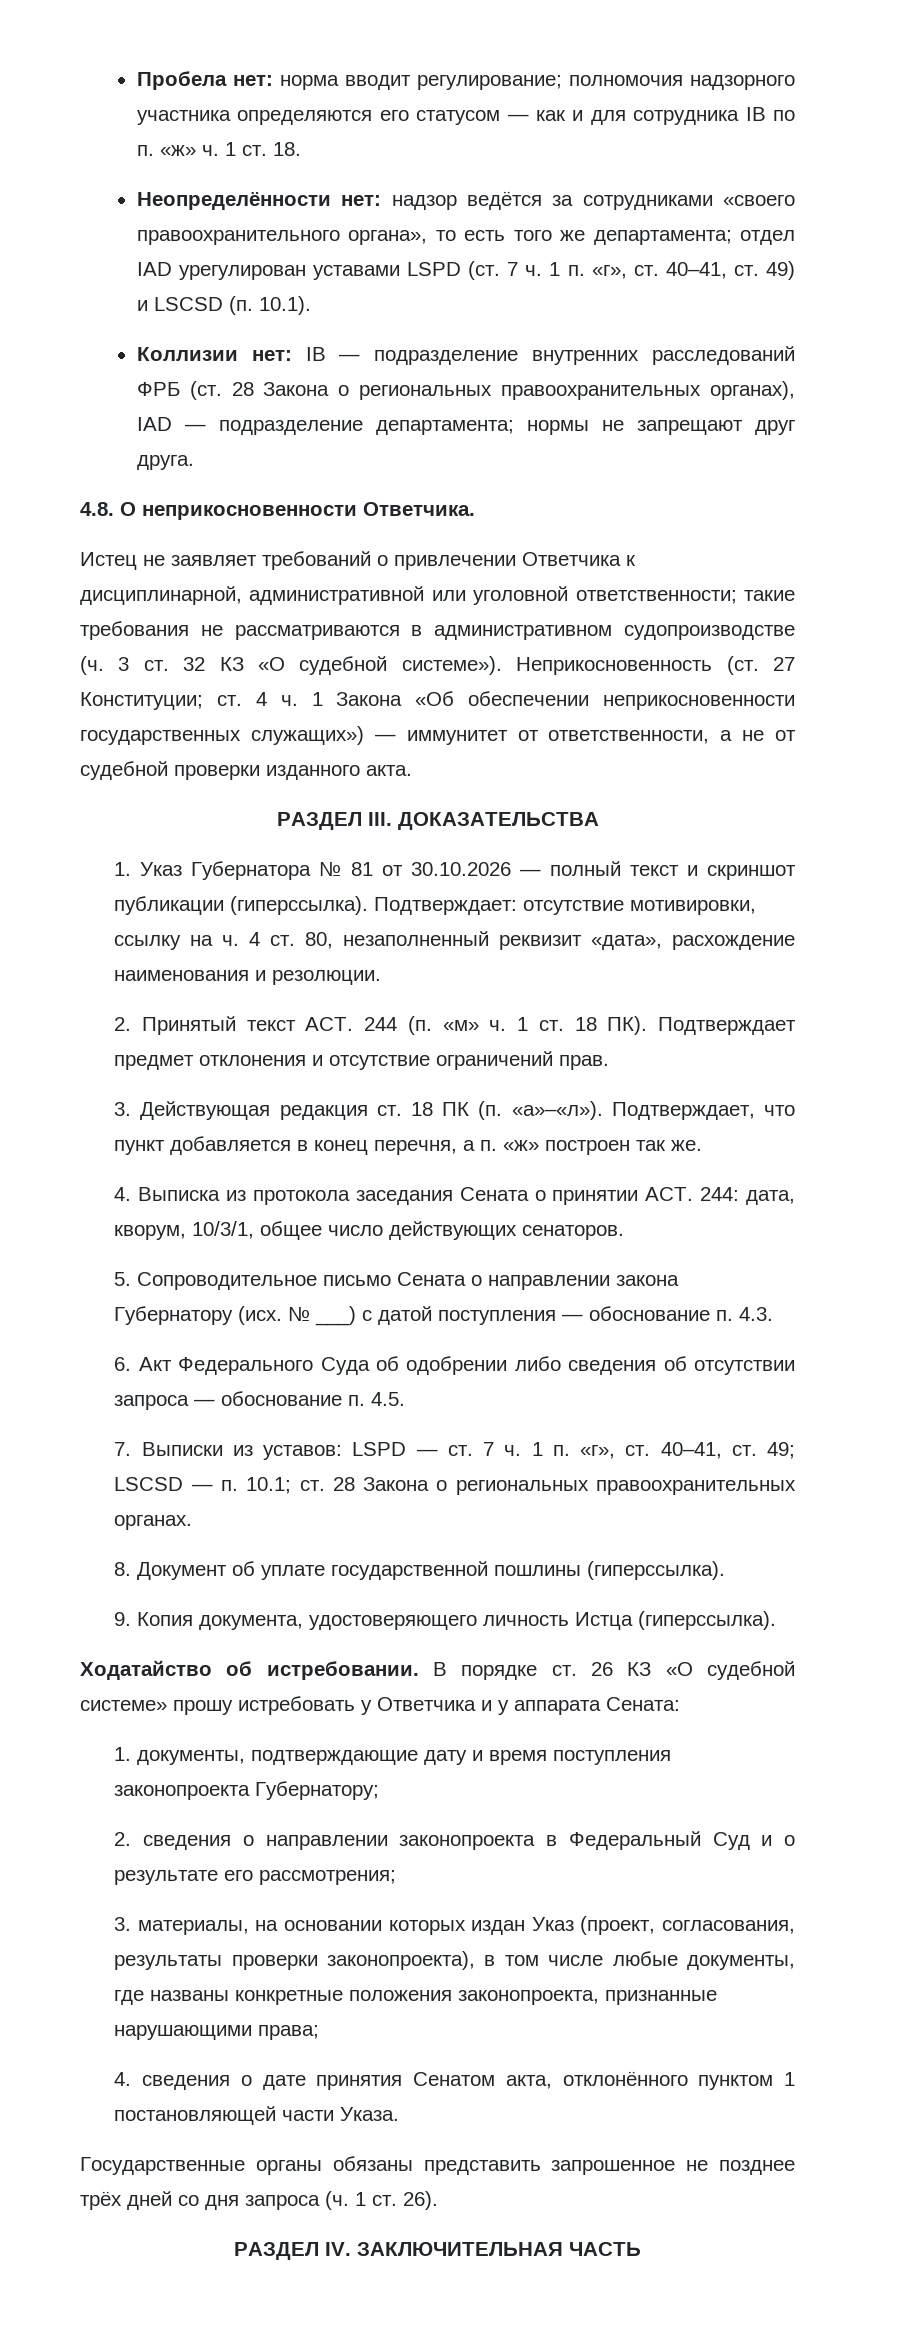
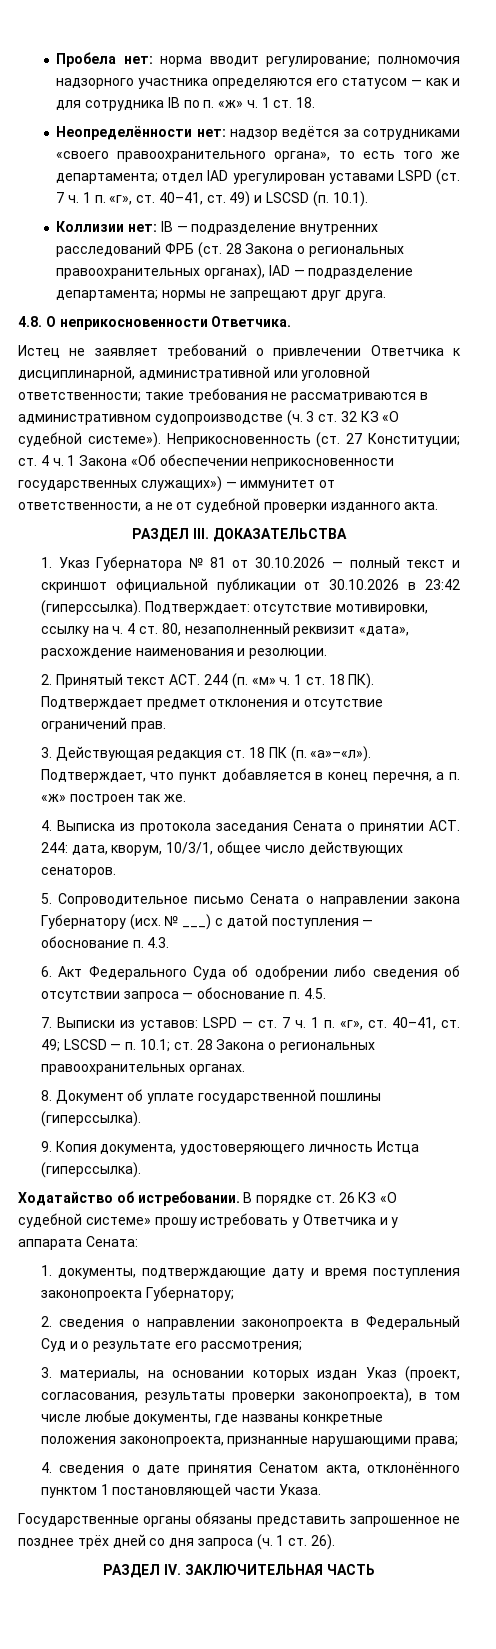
- 1. Указ Губернатора № 81 от 30.10.2026 — полный текст и скриншот публикации (гиперссылка).
+ 1. Указ Губернатора № 81 от 30.10.2026 — полный текст и скриншот официальной публикации от 30.10.2026 в 23:42 (гиперссылка).

